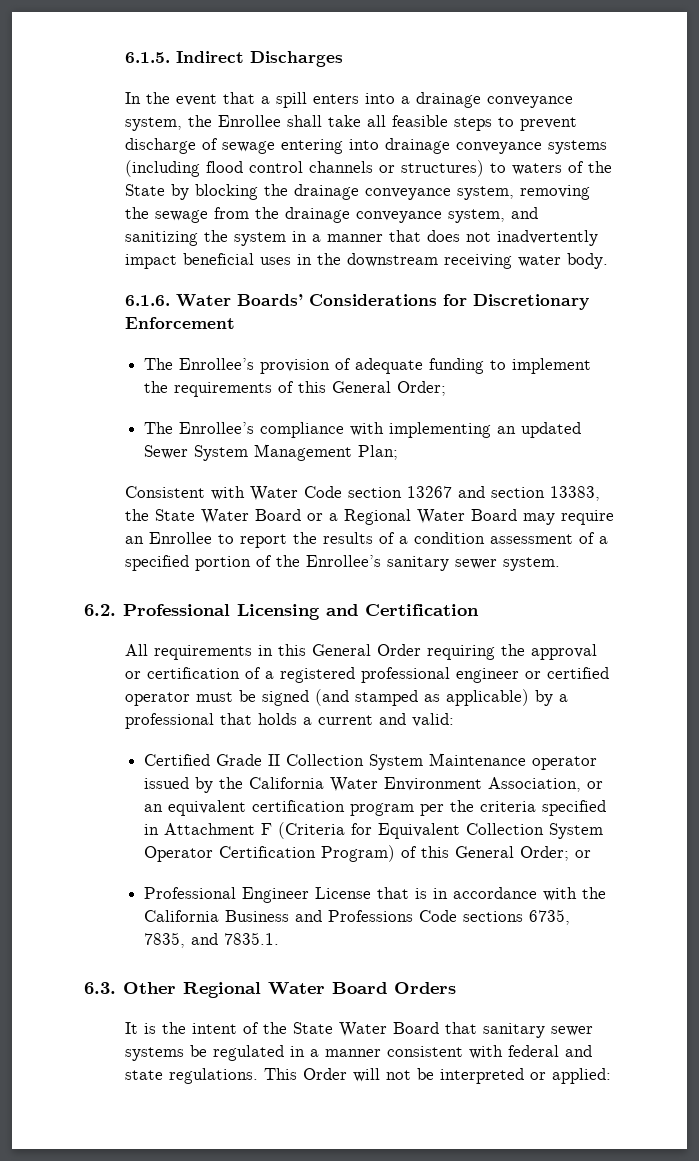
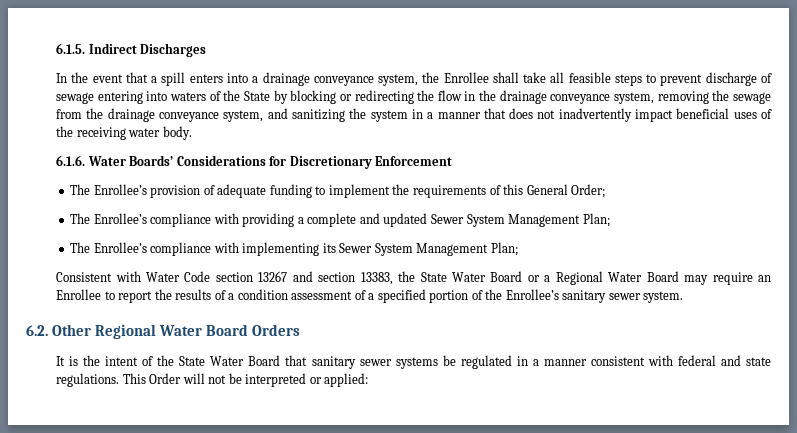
- In the event that a spill enters into a drainage conveyance system, the Enrollee shall take all feasible steps to prevent discharge of sewage entering into drainage conveyance systems (including flood control channels or structures) to waters of the State by blocking the drainage conveyance system, removing the sewage from the drainage conveyance system, and sanitizing the system in a manner that does not inadvertently impact beneficial uses in the downstream receiving water body.
+ In the event that a spill enters into a drainage conveyance system, the Enrollee shall take all feasible steps to prevent discharge of sewage entering into waters of the State by blocking or redirecting the flow in the drainage conveyance system, removing the sewage from the drainage conveyance system, and sanitizing the system in a manner that does not inadvertently impact beneficial uses of the receiving water body.
+ The Enrollee’s compliance with providing a complete and updated Sewer System Management Plan;
- The Enrollee’s compliance with implementing an updated Sewer System Management Plan;
+ The Enrollee’s compliance with implementing its Sewer System Management Plan;
- 6.2. Professional Licensing and Certification
- All requirements in this General Order requiring the approval or certification of a registered professional engineer or certified operator must be signed (and stamped as applicable) by a professional that holds a current and valid:
- Certified Grade II Collection System Maintenance operator issued by the California Water Environment Association, or an equivalent certification program per the criteria specified in Attachment F (Criteria for Equivalent Collection System Operator Certification Program) of this General Order; or
- Professional Engineer License that is in accordance with the California Business and Professions Code sections 6735, 7835, and 7835.1.
- 6.3. Other Regional Water Board Orders
+ 6.2. Other Regional Water Board Orders

